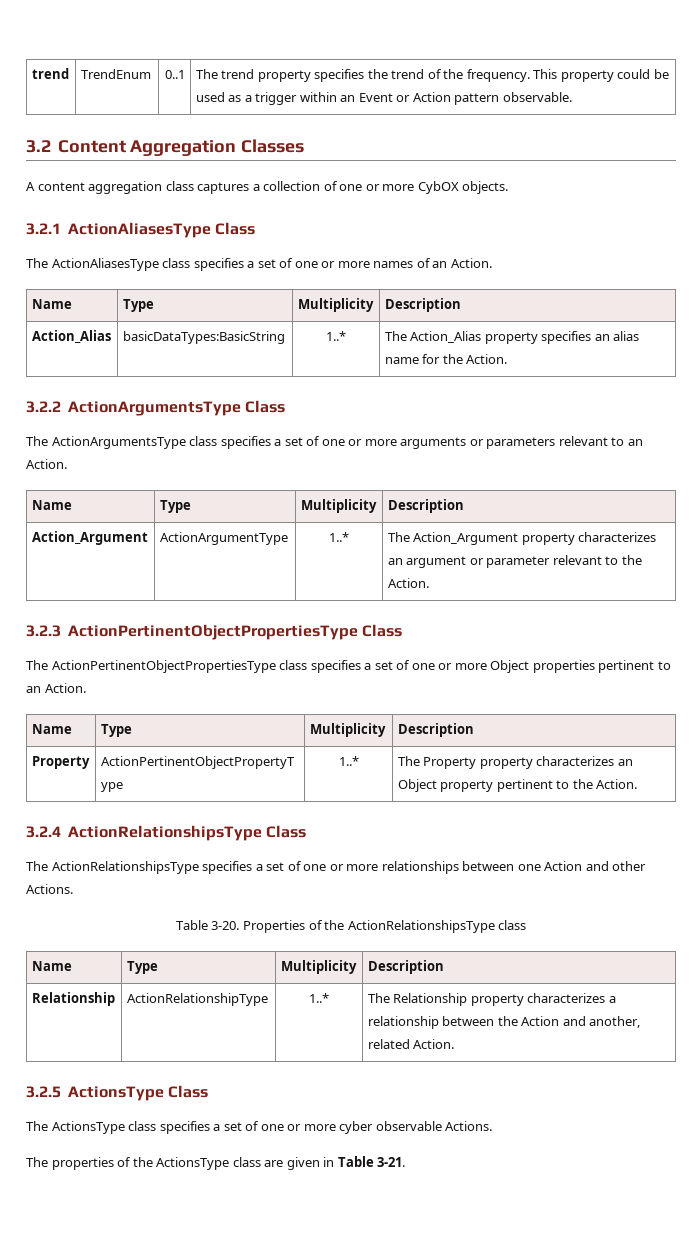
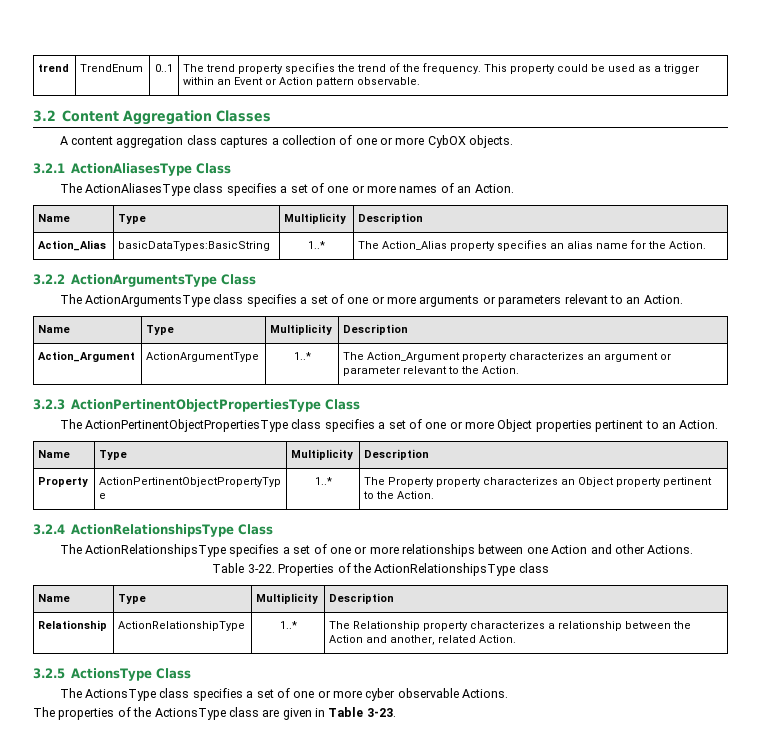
- Table 3-20.
+ Table 3-22.
- The properties of the ActionsType class are given in Table 3-21.
+ The properties of the ActionsType class are given in Table 3-23.

